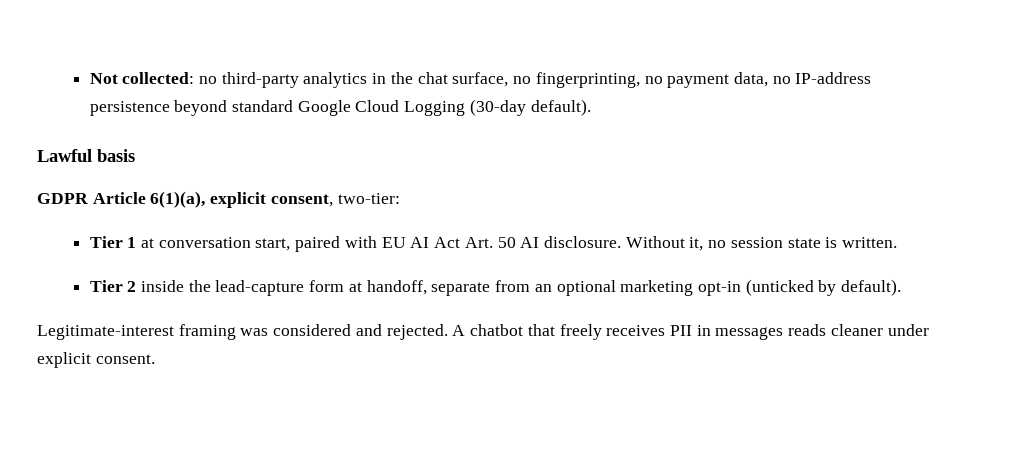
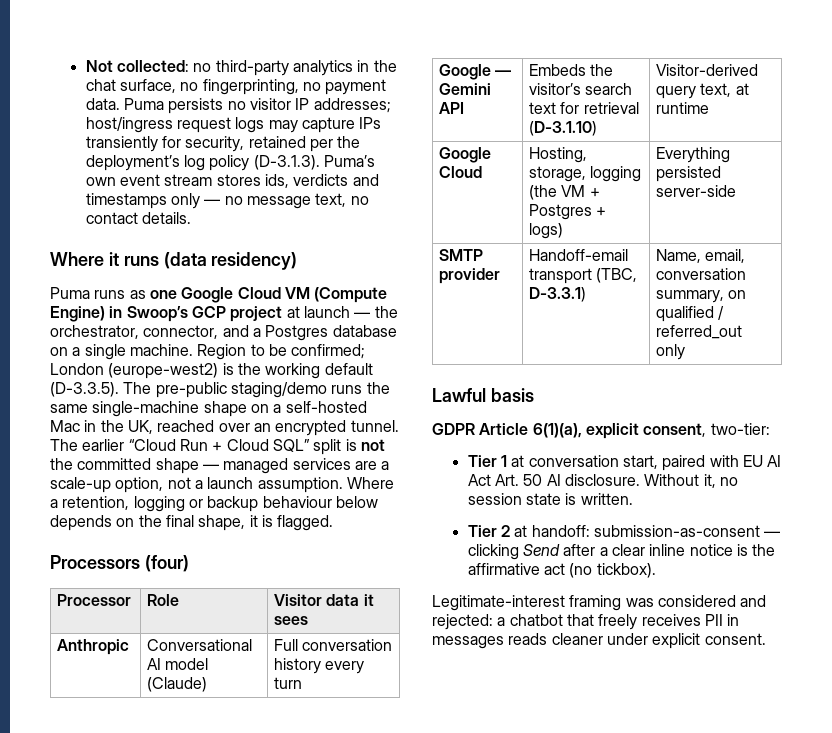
- Not collected: no third-party analytics in the chat surface, no fingerprinting, no payment data, no IP-address persistence beyond standard Google Cloud Logging (30-day default).
+ Not collected: no third-party analytics in the chat surface, no fingerprinting, no payment data. Puma persists no visitor IP addresses; host/ingress request logs may capture IPs transiently for security, retained per the deployment’s log policy (D-3.1.3). Puma’s own event stream stores ids, verdicts and timestamps only — no message text, no contact details.
+ Where it runs (data residency)
+ Puma runs as one Google Cloud VM (Compute Engine) in Swoop’s GCP project at launch — the orchestrator, connector, and a Postgres database on a single machine. Region to be confirmed; London (europe-west2) is the working default (D-3.3.5). The pre-public staging/demo runs the same single-machine shape on a self-hosted Mac in the UK, reached over an encrypted tunnel. The earlier “Cloud Run + Cloud SQL” split is not the committed shape — managed services are a scale-up option, not a launch assumption. Where a retention, logging or backup behaviour below depends on the final shape, it is flagged.
+ Processors (four)
+ Processor | Role | Visitor data it sees
+ Anthropic | Conversational AI model (Claude) | Full conversation history every turn
+ Google — Gemini API | Embeds the visitor’s search text for retrieval (D-3.1.10) | Visitor-derived query text, at runtime
+ Google Cloud | Hosting, storage, logging (the VM + Postgres + logs) | Everything persisted server-side
+ SMTP provider | Handoff-email transport (TBC, D-3.3.1) | Name, email, conversation summary, on qualified / referred_out only
- Tier 2 inside the lead-capture form at handoff, separate from an optional marketing opt-in (unticked by default).
+ Tier 2 at handoff: submission-as-consent — clicking Send after a clear inline notice is the affirmative act (no tickbox).
- Legitimate-interest framing was considered and rejected. A chatbot that freely receives PII in messages reads cleaner under explicit consent.
+ Legitimate-interest framing was considered and rejected: a chatbot that freely receives PII in messages reads cleaner under explicit consent.

